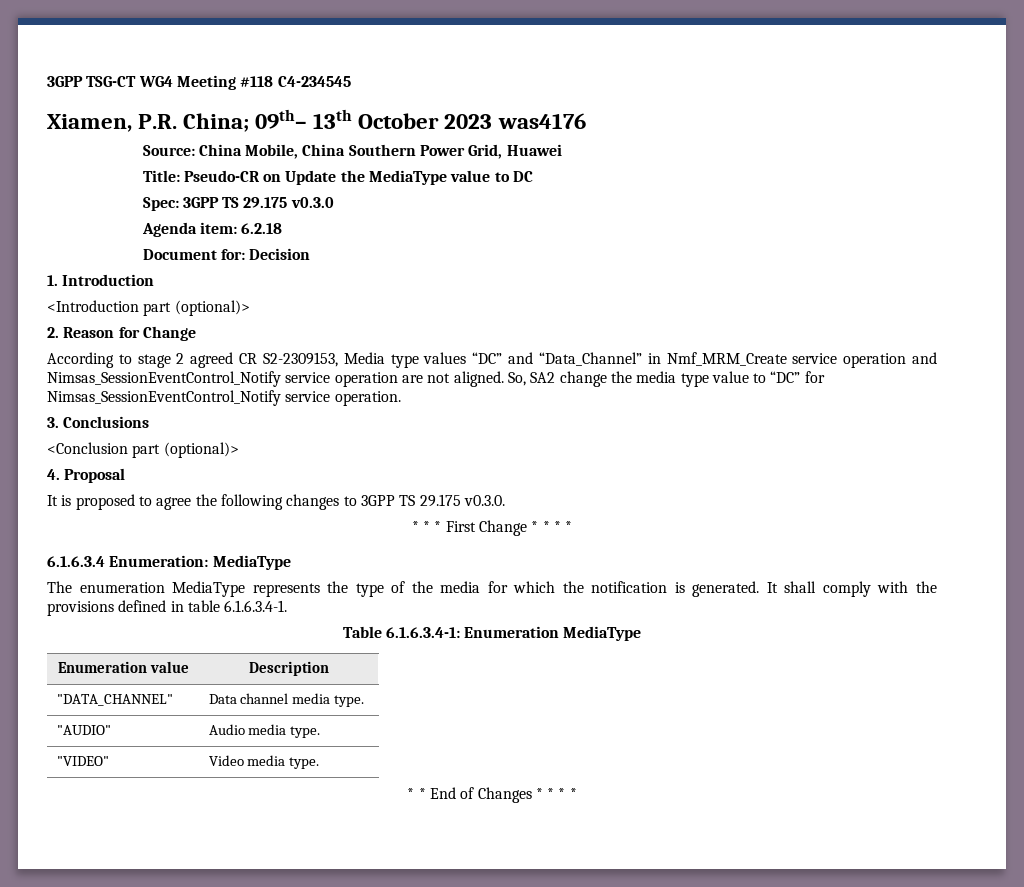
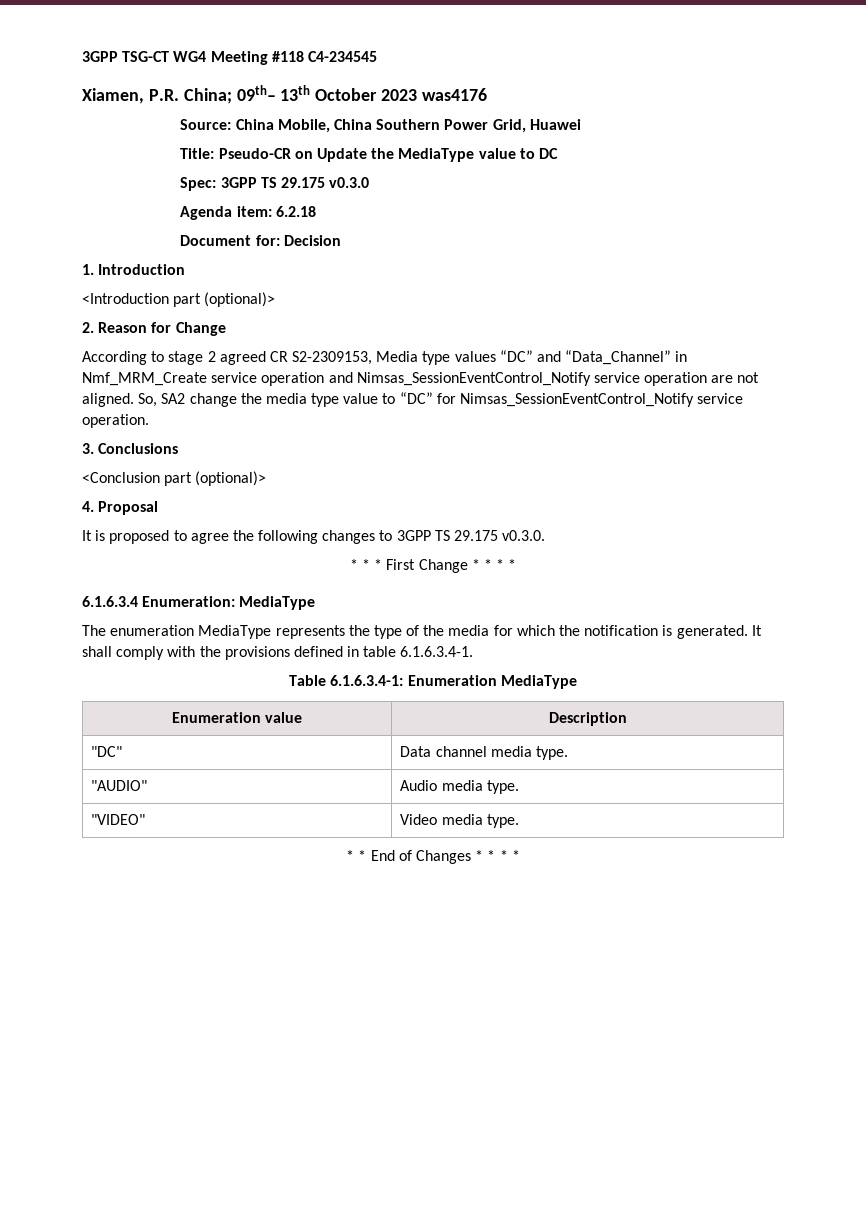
- "DATA_CHANNEL" | Data channel media type.
+ "DC" | Data channel media type.

